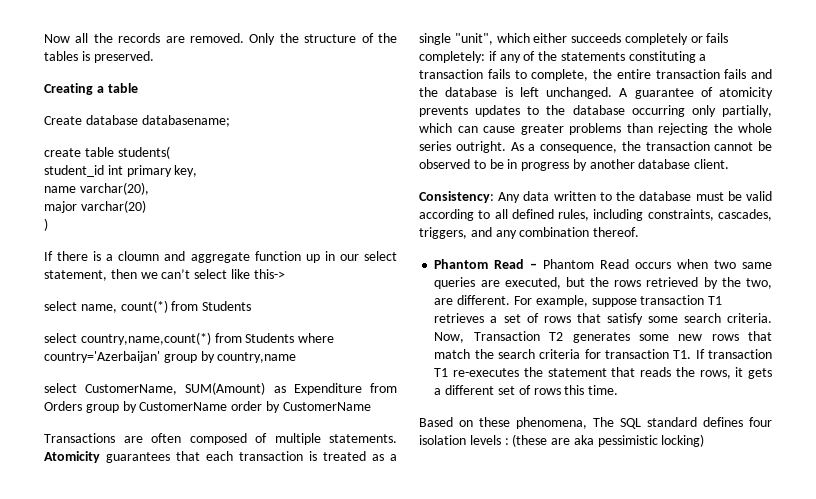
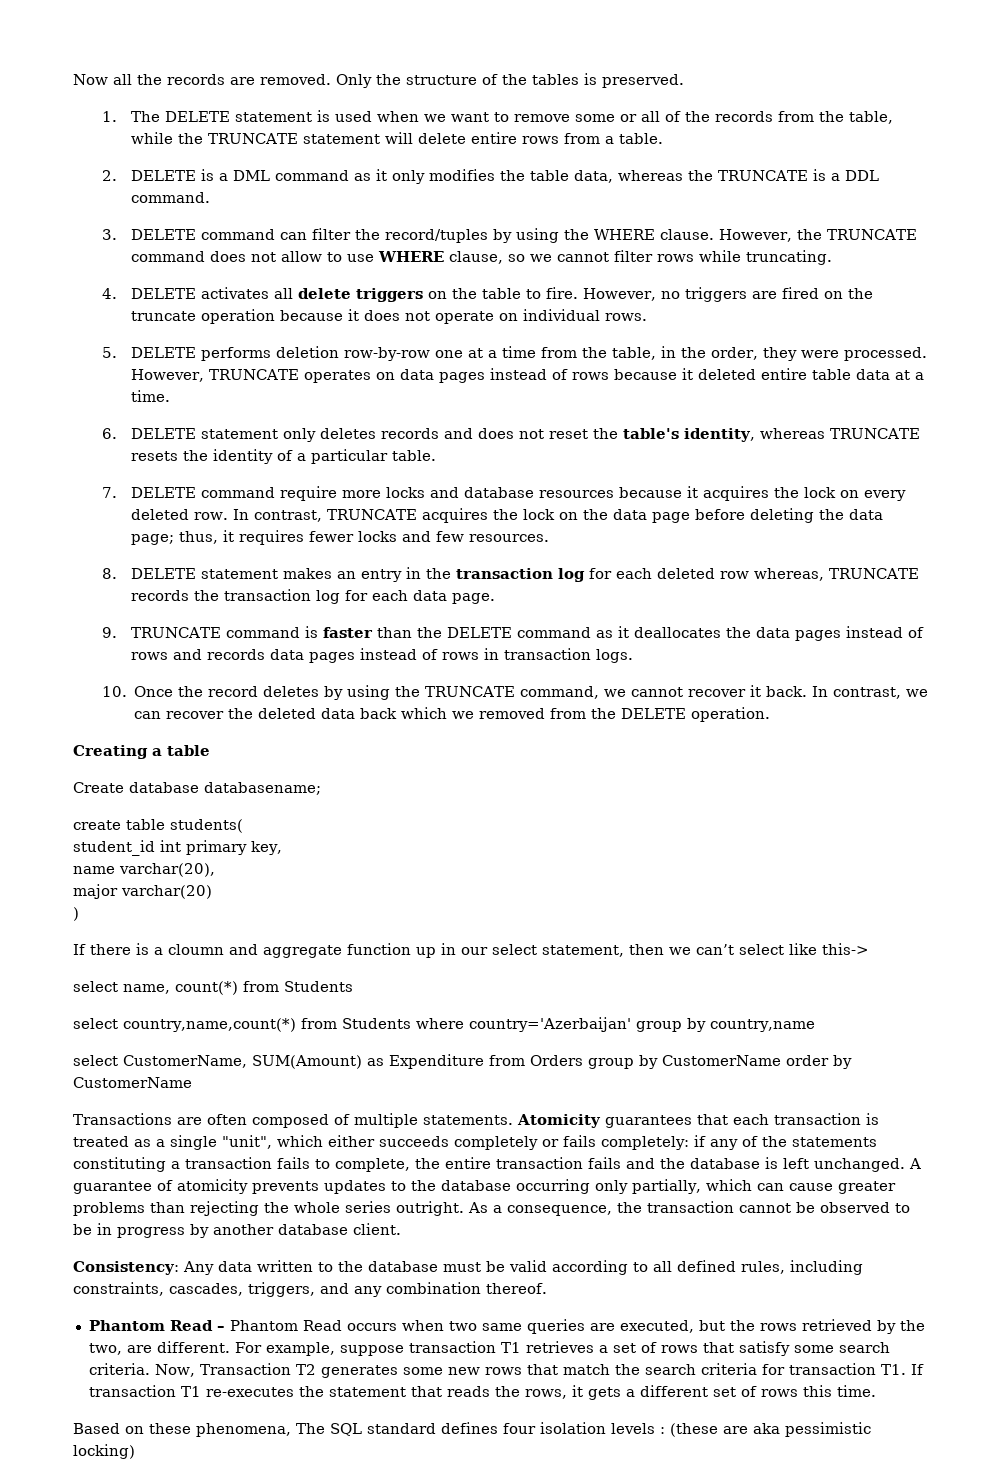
+ 1. The DELETE statement is used when we want to remove some or all of the records from the table, while the TRUNCATE statement will delete entire rows from a table.
+ 2. DELETE is a DML command as it only modifies the table data, whereas the TRUNCATE is a DDL command.
+ 3. DELETE command can filter the record/tuples by using the WHERE clause. However, the TRUNCATE command does not allow to use WHERE clause, so we cannot filter rows while truncating.
+ 4. DELETE activates all delete triggers on the table to fire. However, no triggers are fired on the truncate operation because it does not operate on individual rows.
+ 5. DELETE performs deletion row-by-row one at a time from the table, in the order, they were processed. However, TRUNCATE operates on data pages instead of rows because it deleted entire table data at a time.
+ 6. DELETE statement only deletes records and does not reset the table's identity, whereas TRUNCATE resets the identity of a particular table.
+ 7. DELETE command require more locks and database resources because it acquires the lock on every deleted row. In contrast, TRUNCATE acquires the lock on the data page before deleting the data page; thus, it requires fewer locks and few resources.
+ 8. DELETE statement makes an entry in the transaction log for each deleted row whereas, TRUNCATE records the transaction log for each data page.
+ 9. TRUNCATE command is faster than the DELETE command as it deallocates the data pages instead of rows and records data pages instead of rows in transaction logs.
+ 10. Once the record deletes by using the TRUNCATE command, we cannot recover it back. In contrast, we can recover the deleted data back which we removed from the DELETE operation.

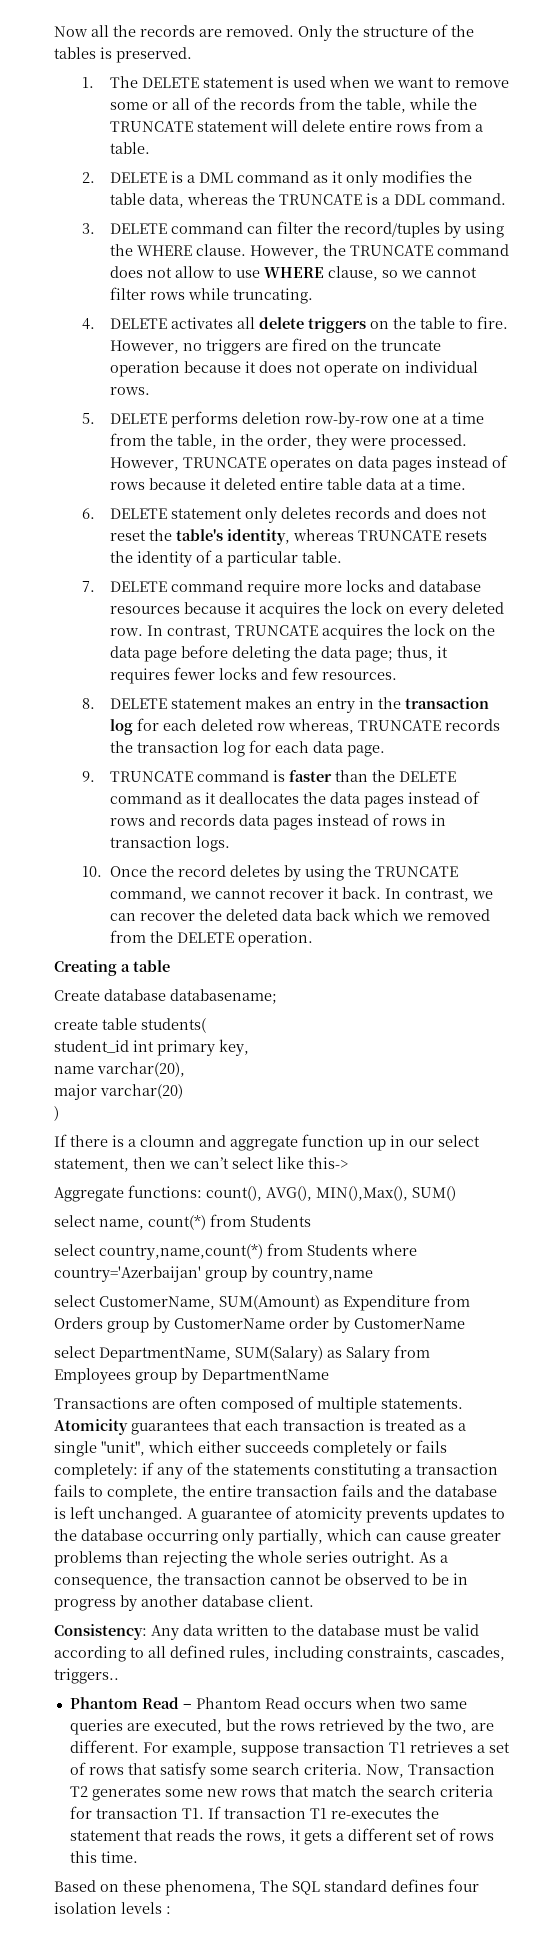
+ Aggregate functions: count(), AVG(), MIN(),Max(), SUM()
+ select DepartmentName, SUM(Salary) as Salary from Employees group by DepartmentName
- Consistency: Any data written to the database must be valid according to all defined rules, including constraints, cascades, triggers, and any combination thereof.
+ Consistency: Any data written to the database must be valid according to all defined rules, including constraints, cascades, triggers..
- Based on these phenomena, The SQL standard defines four isolation levels : (these are aka pessimistic locking)
+ Based on these phenomena, The SQL standard defines four isolation levels :

